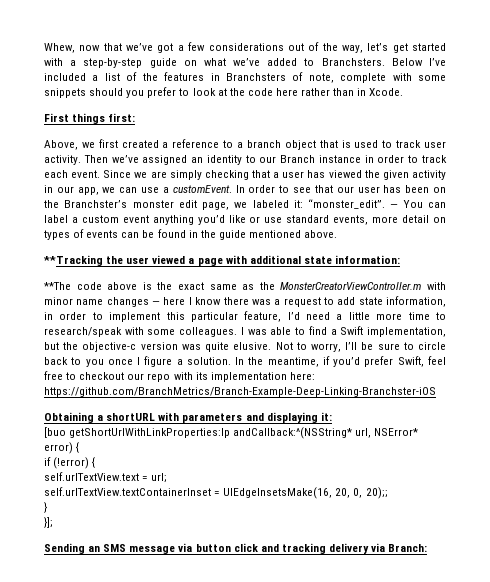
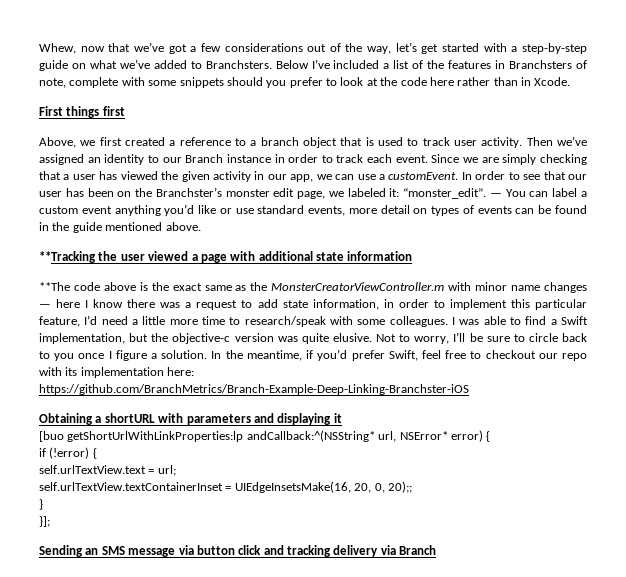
- First things first:
+ First things first
- **Tracking the user viewed a page with additional state information:
+ **Tracking the user viewed a page with additional state information
- Obtaining a shortURL with parameters and displaying it:
+ Obtaining a shortURL with parameters and displaying it
- Sending an SMS message via button click and tracking delivery via Branch:
+ Sending an SMS message via button click and tracking delivery via Branch

